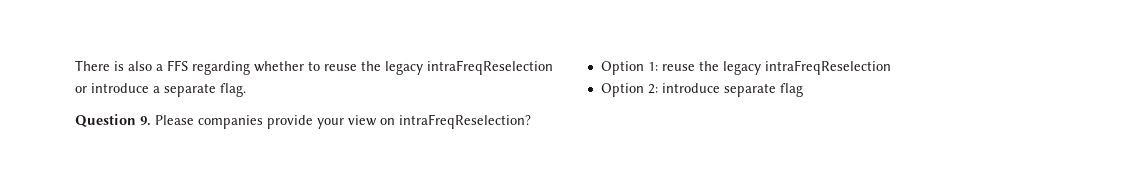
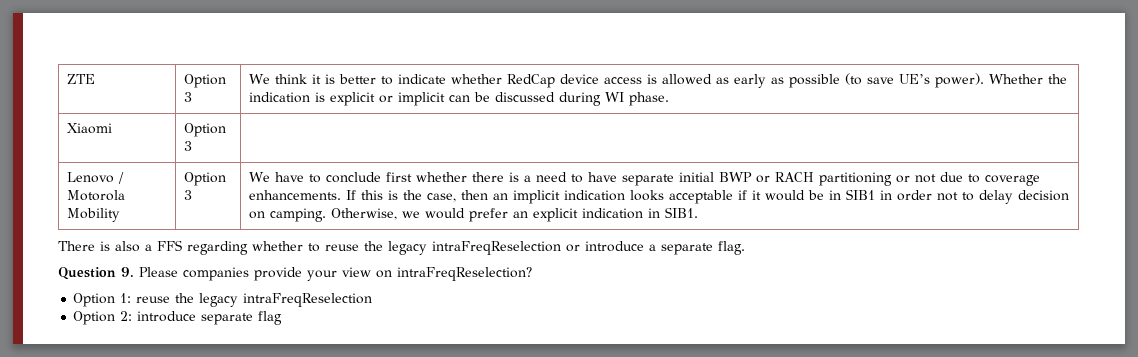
+ ZTE | Option 3 | We think it is better to indicate whether RedCap device access is allowed as early as possible (to save UE’s power). Whether the indication is explicit or implicit can be discussed during WI phase.
+ Xiaomi | Option 3 |
+ Lenovo / Motorola Mobility | Option 3 | We have to conclude first whether there is a need to have separate initial BWP or RACH partitioning or not due to coverage enhancements. If this is the case, then an implicit indication looks acceptable if it would be in SIB1 in order not to delay decision on camping. Otherwise, we would prefer an explicit indication in SIB1.

